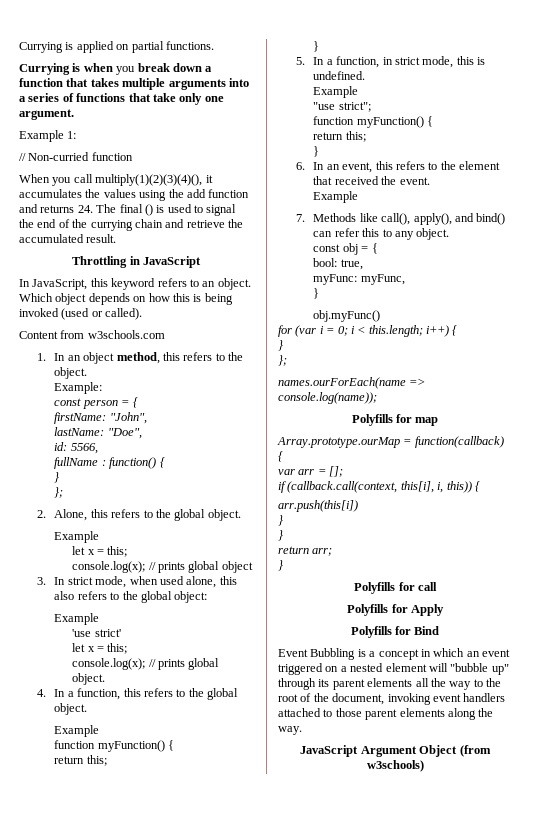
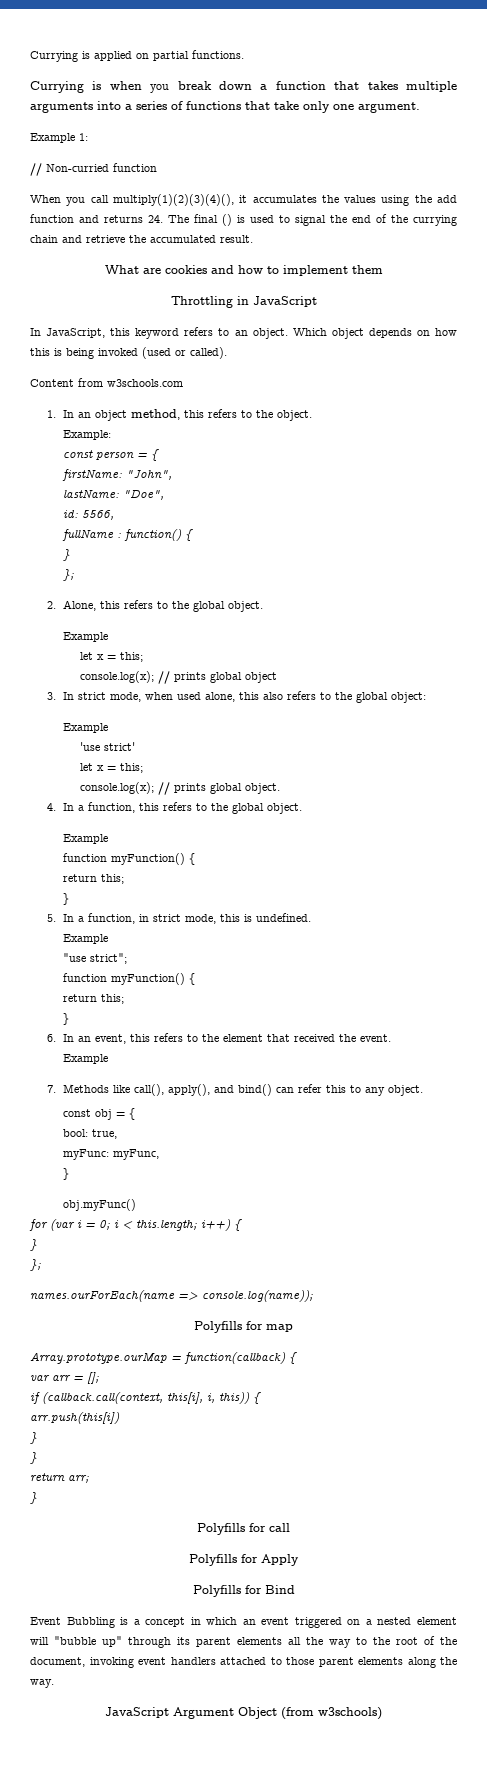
+ What are cookies and how to implement them

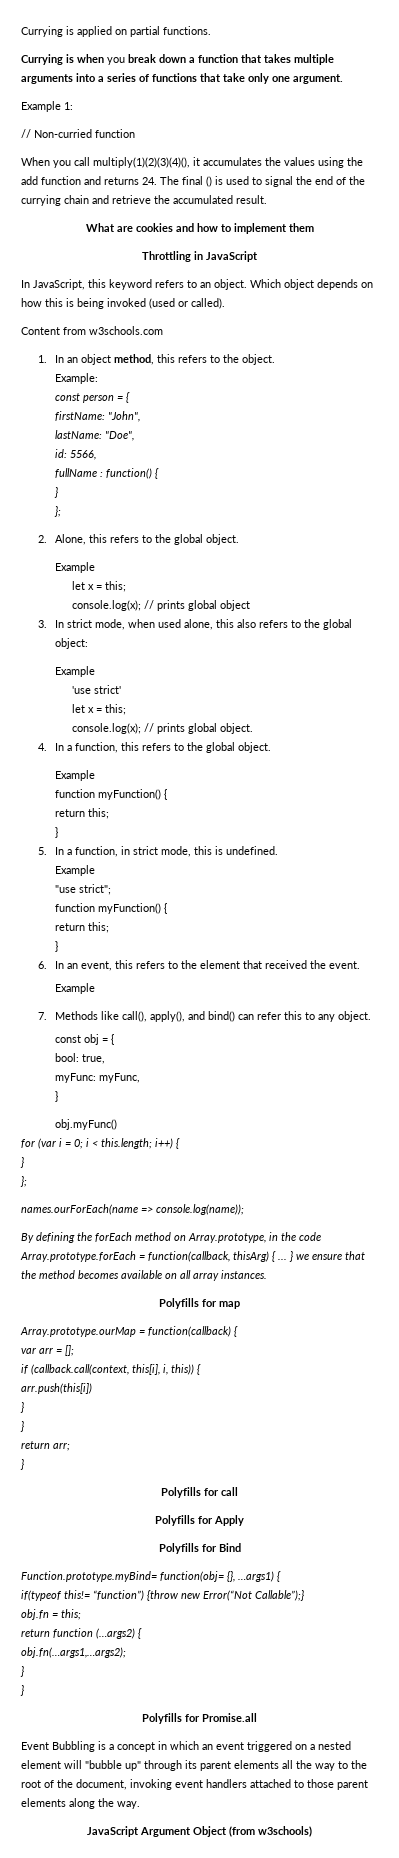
+ By defining the forEach method on Array.prototype, in the code Array.prototype.forEach = function(callback, thisArg) { ... } we ensure that the method becomes available on all array instances.
+ Function.prototype.myBind= function(obj= {}, …args1) {
+ if(typeof this!= “function”) {throw new Error(“Not Callable”);}
+ obj.fn = this;
+ return function (…args2) {
+ obj.fn(…args1,…args2);
+ }
+ }
+ Polyfills for Promise.all

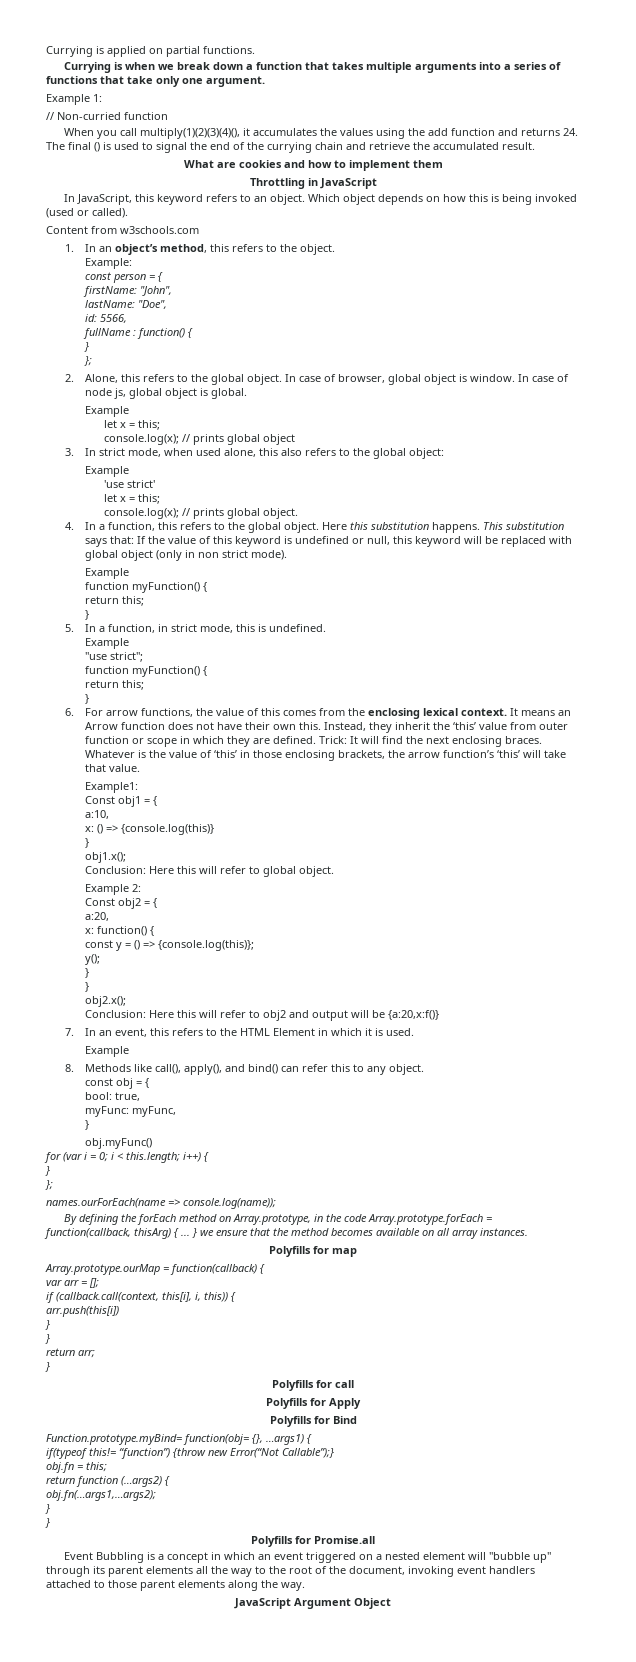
- Currying is when you break down a function that takes multiple arguments into a series of functions that take only one argument.
+ Currying is when we break down a function that takes multiple arguments into a series of functions that take only one argument.
- 1. In an object method, this refers to the object.
+ 1. In an object’s method, this refers to the object.
+ In case of browser, global object is window. In case of node js, global object is global.
+ Here this substitution happens. This substitution says that: If the value of this keyword is undefined or null, this keyword will be replaced with global object (only in non strict mode).
- 6. In an event, this refers to the element that received the event.
+ 6. For arrow functions, the value of this comes from the enclosing lexical context. It means an Arrow function does not have their own this. Instead, they inherit the ‘this’ value from outer function or scope in which they are defined. Trick: It will find the next enclosing braces. Whatever is the value of ‘this’ in those enclosing brackets, the arrow function’s ‘this’ will take that value.
+ Example1:
+ Const obj1 = {
+ a:10,
+ x: () => {console.log(this)}
+ }
+ obj1.x();
+ Conclusion: Here this will refer to global object.
+ Example 2:
+ Const obj2 = {
+ a:20,
+ x: function() {
+ const y = () => {console.log(this)};
+ y();
+ }
+ }
+ obj2.x();
+ Conclusion: Here this will refer to obj2 and output will be {a:20,x:f()}
+ 7. In an event, this refers to the HTML Element in which it is used.
  Example
- 7. Methods like call(), apply(), and bind() can refer this to any object.
+ 8. Methods like call(), apply(), and bind() can refer this to any object.
- JavaScript Argument Object (from w3schools)
+ JavaScript Argument Object

